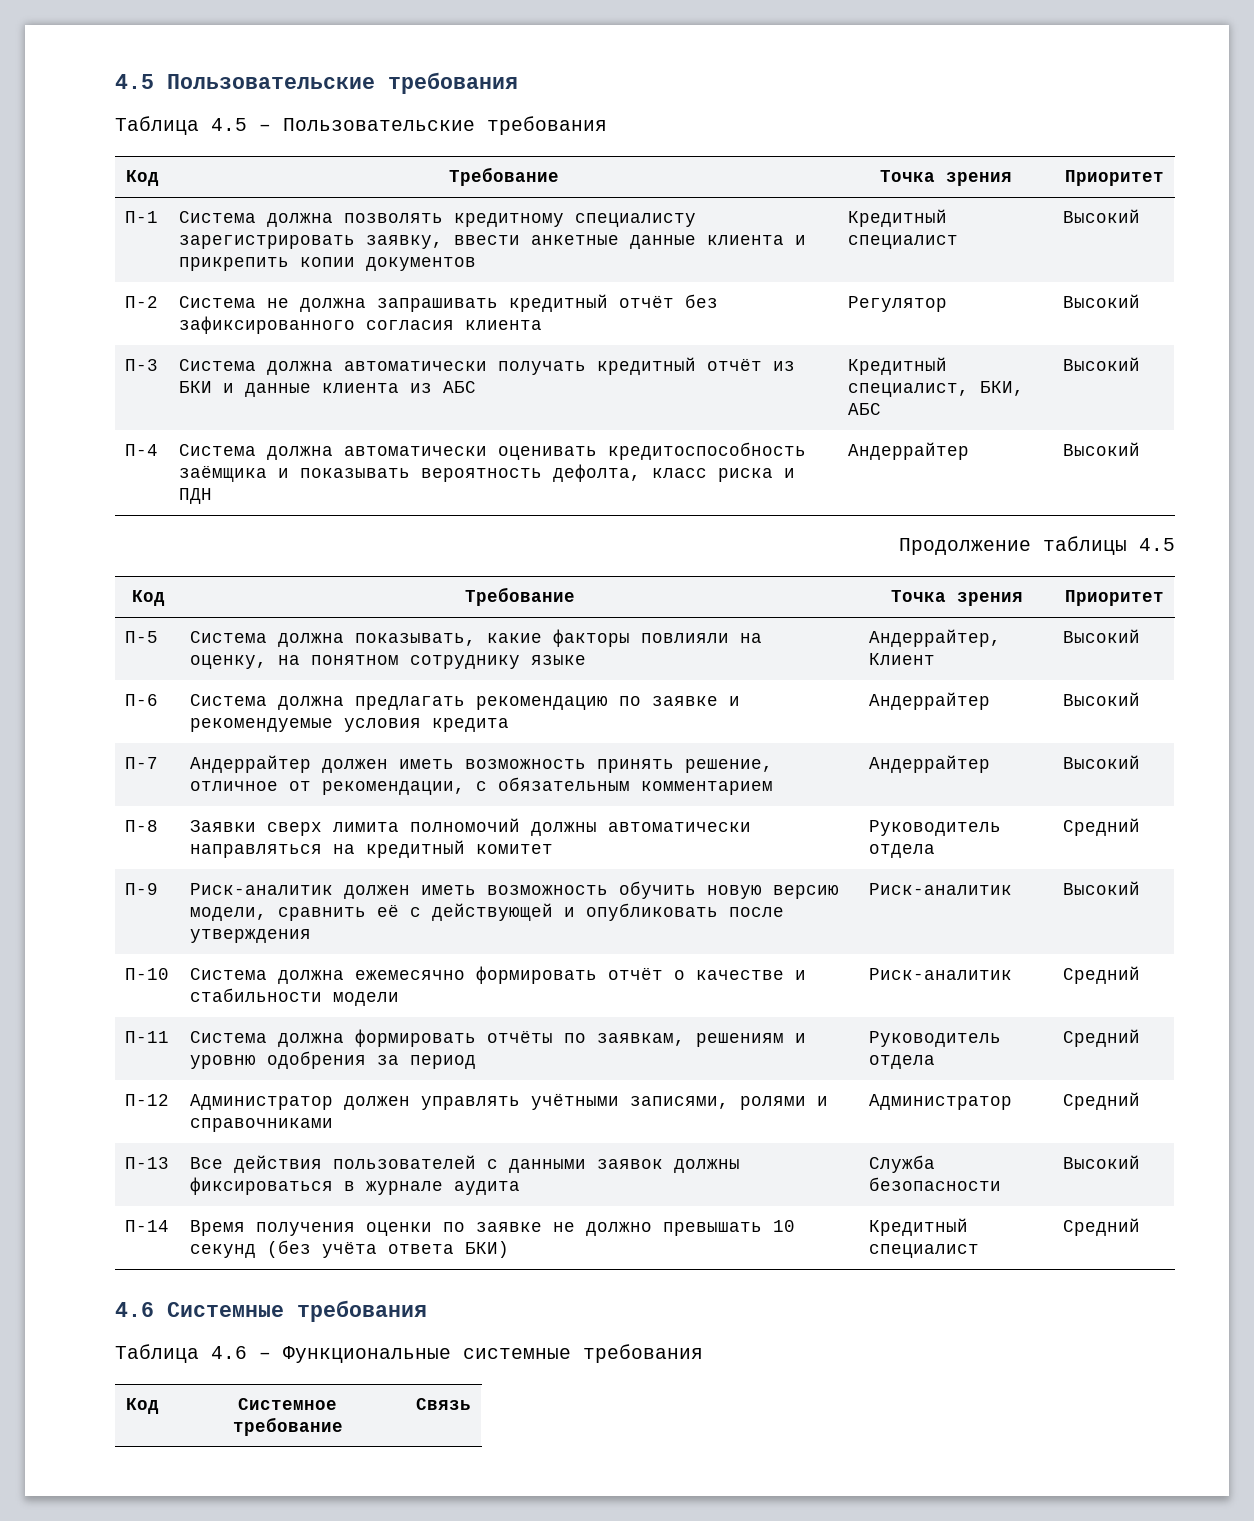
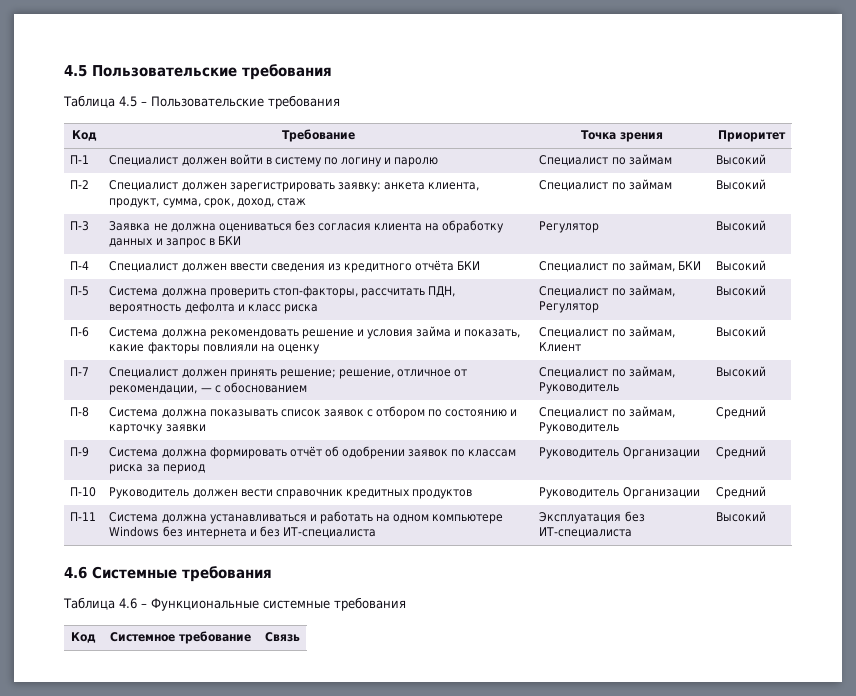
- П-1 | Система должна позволять кредитному специалисту зарегистрировать заявку, ввести анкетные данные клиента и прикрепить копии документов | Кредитный специалист | Высокий
- П-2 | Система не должна запрашивать кредитный отчёт без зафиксированного согласия клиента | Регулятор | Высокий
- П-3 | Система должна автоматически получать кредитный отчёт из БКИ и данные клиента из АБС | Кредитный специалист, БКИ, АБС | Высокий
- П-4 | Система должна автоматически оценивать кредитоспособность заёмщика и показывать вероятность дефолта, класс риска и ПДН | Андеррайтер | Высокий
- Продолжение таблицы 4.5
- Код | Требование | Точка зрения | Приоритет
- П-5 | Система должна показывать, какие факторы повлияли на оценку, на понятном сотруднику языке | Андеррайтер, Клиент | Высокий
- П-6 | Система должна предлагать рекомендацию по заявке и рекомендуемые условия кредита | Андеррайтер | Высокий
- П-7 | Андеррайтер должен иметь возможность принять решение, отличное от рекомендации, с обязательным комментарием | Андеррайтер | Высокий
- П-8 | Заявки сверх лимита полномочий должны автоматически направляться на кредитный комитет | Руководитель отдела | Средний
+ П-1 | Специалист должен войти в систему по логину и паролю | Специалист по займам | Высокий
+ П-2 | Специалист должен зарегистрировать заявку: анкета клиента, продукт, сумма, срок, доход, стаж | Специалист по займам | Высокий
+ П-3 | Заявка не должна оцениваться без согласия клиента на обработку данных и запрос в БКИ | Регулятор | Высокий
+ П-4 | Специалист должен ввести сведения из кредитного отчёта БКИ | Специалист по займам, БКИ | Высокий
+ П-5 | Система должна проверить стоп-факторы, рассчитать ПДН, вероятность дефолта и класс риска | Специалист по займам, Регулятор | Высокий
+ П-6 | Система должна рекомендовать решение и условия займа и показать, какие факторы повлияли на оценку | Специалист по займам, Клиент | Высокий
+ П-7 | Специалист должен принять решение; решение, отличное от рекомендации, — с обоснованием | Специалист по займам, Руководитель | Высокий
+ П-8 | Система должна показывать список заявок с отбором по состоянию и карточку заявки | Специалист по займам, Руководитель | Средний
- П-9 | Риск-аналитик должен иметь возможность обучить новую версию модели, сравнить её с действующей и опубликовать после утверждения | Риск-аналитик | Высокий
- П-10 | Система должна ежемесячно формировать отчёт о качестве и стабильности модели | Риск-аналитик | Средний
- П-11 | Система должна формировать отчёты по заявкам, решениям и уровню одобрения за период | Руководитель отдела | Средний
- П-12 | Администратор должен управлять учётными записями, ролями и справочниками | Администратор | Средний
- П-13 | Все действия пользователей с данными заявок должны фиксироваться в журнале аудита | Служба безопасности | Высокий
- П-14 | Время получения оценки по заявке не должно превышать 10 секунд (без учёта ответа БКИ) | Кредитный специалист | Средний
+ П-9 | Система должна формировать отчёт об одобрении заявок по классам риска за период | Руководитель Организации | Средний
+ П-10 | Руководитель должен вести справочник кредитных продуктов | Руководитель Организации | Средний
+ П-11 | Система должна устанавливаться и работать на одном компьютере Windows без интернета и без ИТ-специалиста | Эксплуатация без ИТ-специалиста | Высокий

